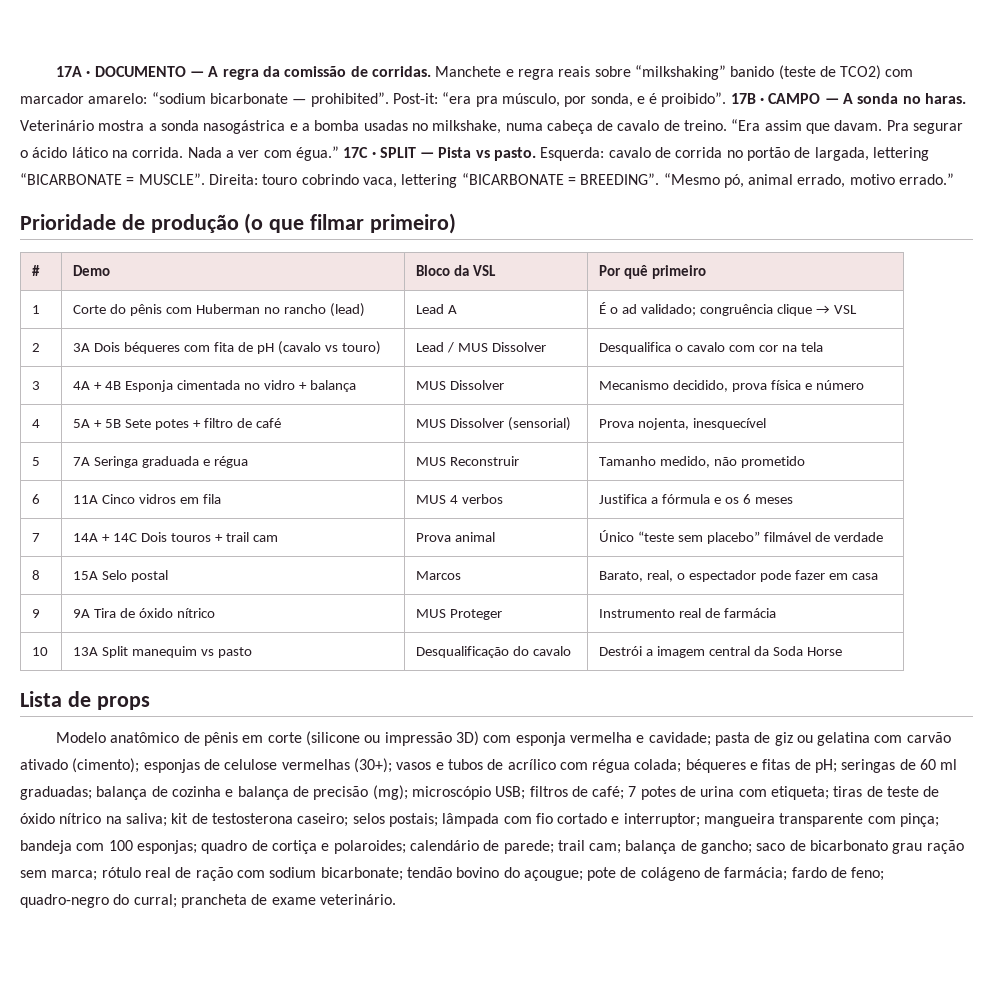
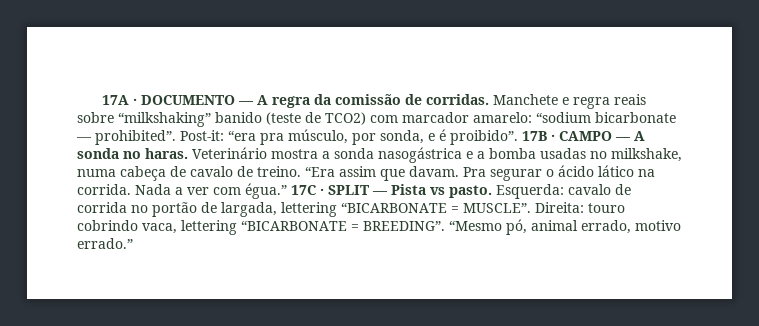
- Prioridade de produção (o que filmar primeiro)
- # | Demo | Bloco da VSL | Por quê primeiro
- 1 | Corte do pênis com Huberman no rancho (lead) | Lead A | É o ad validado; congruência clique → VSL
- 2 | 3A Dois béqueres com fita de pH (cavalo vs touro) | Lead / MUS Dissolver | Desqualifica o cavalo com cor na tela
- 3 | 4A + 4B Esponja cimentada no vidro + balança | MUS Dissolver | Mecanismo decidido, prova física e número
- 4 | 5A + 5B Sete potes + filtro de café | MUS Dissolver (sensorial) | Prova nojenta, inesquecível
- 5 | 7A Seringa graduada e régua | MUS Reconstruir | Tamanho medido, não prometido
- 6 | 11A Cinco vidros em fila | MUS 4 verbos | Justifica a fórmula e os 6 meses
- 7 | 14A + 14C Dois touros + trail cam | Prova animal | Único “teste sem placebo” filmável de verdade
- 8 | 15A Selo postal | Marcos | Barato, real, o espectador pode fazer em casa
- 9 | 9A Tira de óxido nítrico | MUS Proteger | Instrumento real de farmácia
- 10 | 13A Split manequim vs pasto | Desqualificação do cavalo | Destrói a imagem central da Soda Horse
- Lista de props
- Modelo anatômico de pênis em corte (silicone ou impressão 3D) com esponja vermelha e cavidade; pasta de giz ou gelatina com carvão ativado (cimento); esponjas de celulose vermelhas (30+); vasos e tubos de acrílico com régua colada; béqueres e fitas de pH; seringas de 60 ml graduadas; balança de cozinha e balança de precisão (mg); microscópio USB; filtros de café; 7 potes de urina com etiqueta; tiras de teste de óxido nítrico na saliva; kit de testosterona caseiro; selos postais; lâmpada com fio cortado e interruptor; mangueira transparente com pinça; bandeja com 100 esponjas; quadro de cortiça e polaroides; calendário de parede; trail cam; balança de gancho; saco de bicarbonato grau ração sem marca; rótulo real de ração com sodium bicarbonate; tendão bovino do açougue; pote de colágeno de farmácia; fardo de feno; quadro-negro do curral; prancheta de exame veterinário.

